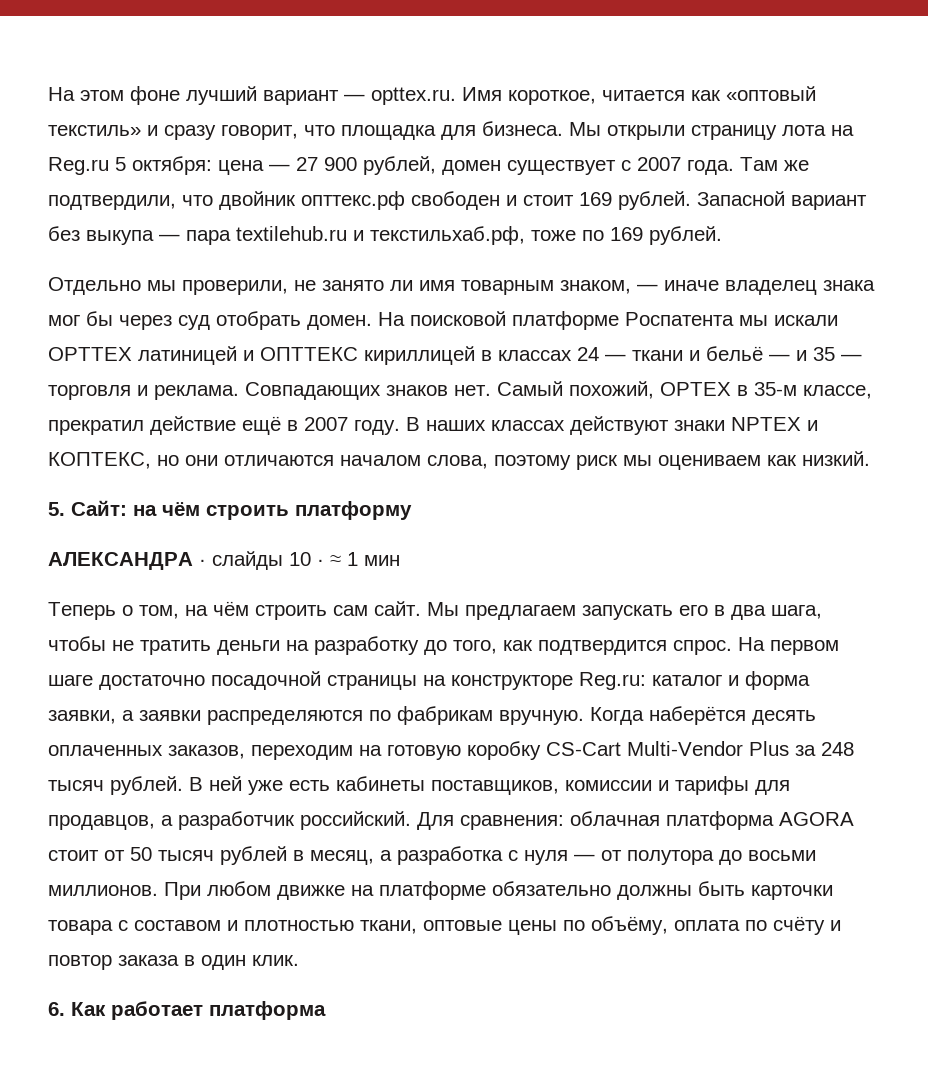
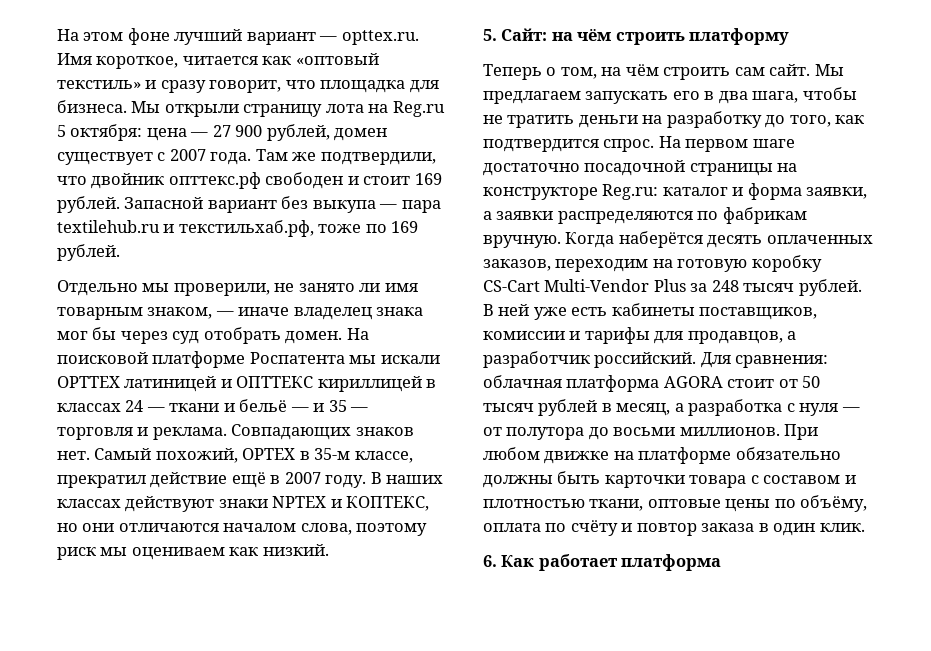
- АЛЕКСАНДРА · слайды 10 · ≈ 1 мин

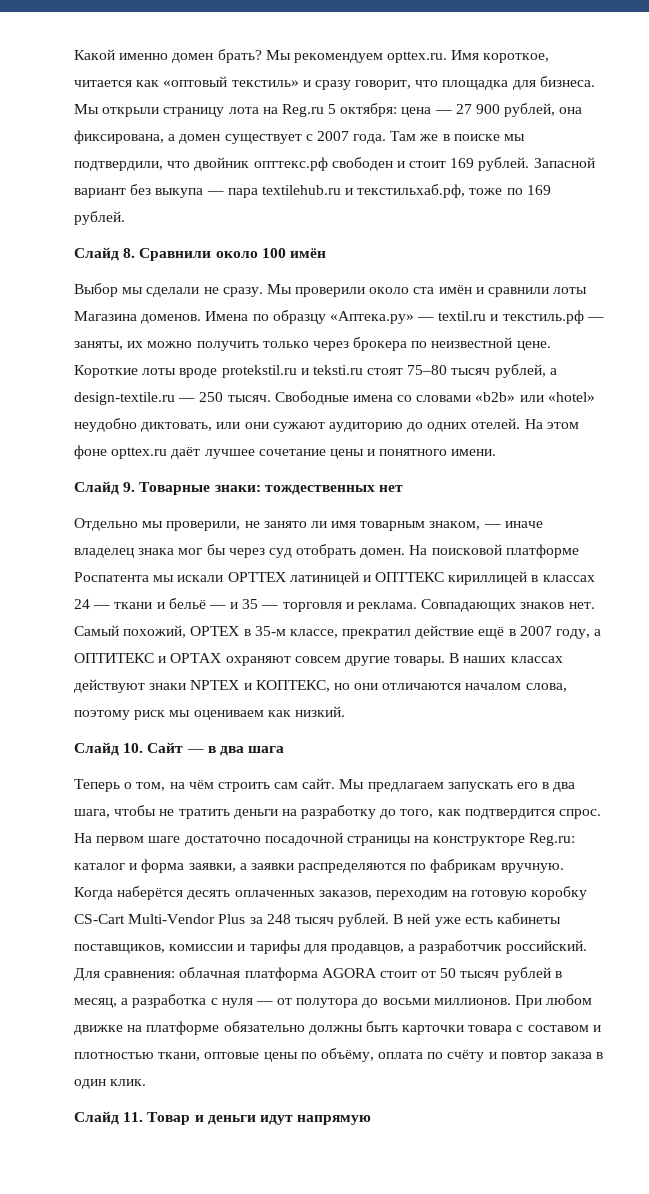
- На этом фоне лучший вариант — opttex.ru. Имя короткое, читается как «оптовый текстиль» и сразу говорит, что площадка для бизнеса.
+ Какой именно домен брать? Мы рекомендуем opttex.ru. Имя короткое, читается как «оптовый текстиль» и сразу говорит, что площадка для бизнеса.
- Мы открыли страницу лота на Reg.ru 5 октября: цена — 27 900 рублей, домен существует с 2007 года.
+ Мы открыли страницу лота на Reg.ru 5 октября: цена — 27 900 рублей, она фиксирована, а домен существует с 2007 года.
- Там же подтвердили, что двойник опттекс.рф свободен и стоит 169 рублей.
+ Там же в поиске мы подтвердили, что двойник опттекс.рф свободен и стоит 169 рублей.
+ Слайд 8. Сравнили около 100 имён
+ Выбор мы сделали не сразу. Мы проверили около ста имён и сравнили лоты Магазина доменов. Имена по образцу «Аптека.ру» — textil.ru и текстиль.рф — заняты, их можно получить только через брокера по неизвестной цене. Короткие лоты вроде protekstil.ru и teksti.ru стоят 75–80 тысяч рублей, а design-textile.ru — 250 тысяч. Свободные имена со словами «b2b» или «hotel» неудобно диктовать, или они сужают аудиторию до одних отелей. На этом фоне opttex.ru даёт лучшее сочетание цены и понятного имени.
+ Слайд 9. Товарные знаки: тождественных нет
- Самый похожий, OPTEX в 35-м классе, прекратил действие ещё в 2007 году.
+ Самый похожий, OPTEX в 35-м классе, прекратил действие ещё в 2007 году, а ОПТИТЕКС и OPTAX охраняют совсем другие товары.
- 5. Сайт: на чём строить платформу
+ Слайд 10. Сайт — в два шага
- 6. Как работает платформа
+ Слайд 11. Товар и деньги идут напрямую

